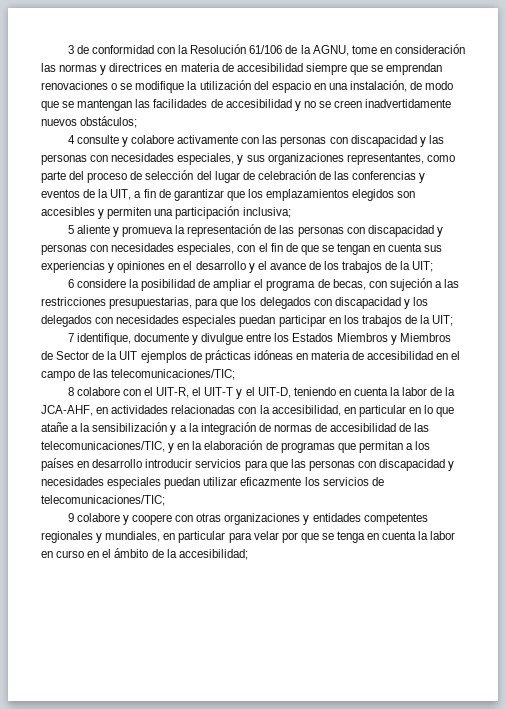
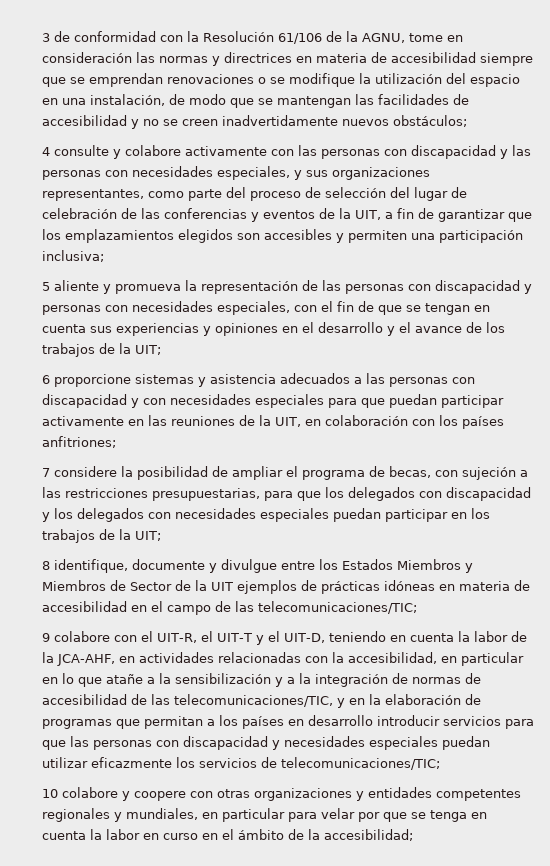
- 6 considere la posibilidad de ampliar el programa de becas, con sujeción a las restricciones presupuestarias, para que los delegados con discapacidad y los delegados con necesidades especiales puedan participar en los trabajos de la UIT;
+ 6 proporcione sistemas y asistencia adecuados a las personas con discapacidad y con necesidades especiales para que puedan participar activamente en las reuniones de la UIT, en colaboración con los países anfitriones;
+ 7 considere la posibilidad de ampliar el programa de becas, con sujeción a las restricciones presupuestarias, para que los delegados con discapacidad y los delegados con necesidades especiales puedan participar en los trabajos de la UIT;
- 7 identifique, documente y divulgue entre los Estados Miembros y Miembros de Sector de la UIT ejemplos de prácticas idóneas en materia de accesibilidad en el campo de las telecomunicaciones/TIC;
+ 8 identifique, documente y divulgue entre los Estados Miembros y Miembros de Sector de la UIT ejemplos de prácticas idóneas en materia de accesibilidad en el campo de las telecomunicaciones/TIC;
- 8 colabore con el UIT-R, el UIT-T y el UIT-D, teniendo en cuenta la labor de la JCA-AHF, en actividades relacionadas con la accesibilidad, en particular en lo que atañe a la sensibilización y a la integración de normas de accesibilidad de las telecomunicaciones/TIC, y en la elaboración de programas que permitan a los países en desarrollo introducir servicios para que las personas con discapacidad y necesidades especiales puedan utilizar eficazmente los servicios de telecomunicaciones/TIC;
+ 9 colabore con el UIT-R, el UIT-T y el UIT-D, teniendo en cuenta la labor de la JCA-AHF, en actividades relacionadas con la accesibilidad, en particular en lo que atañe a la sensibilización y a la integración de normas de accesibilidad de las telecomunicaciones/TIC, y en la elaboración de programas que permitan a los países en desarrollo introducir servicios para que las personas con discapacidad y necesidades especiales puedan utilizar eficazmente los servicios de telecomunicaciones/TIC;
- 9 colabore y coopere con otras organizaciones y entidades competentes regionales y mundiales, en particular para velar por que se tenga en cuenta la labor en curso en el ámbito de la accesibilidad;
+ 10 colabore y coopere con otras organizaciones y entidades competentes regionales y mundiales, en particular para velar por que se tenga en cuenta la labor en curso en el ámbito de la accesibilidad;

